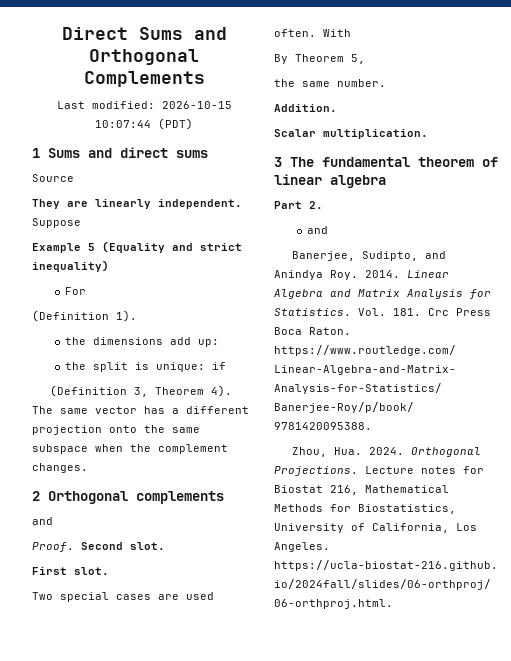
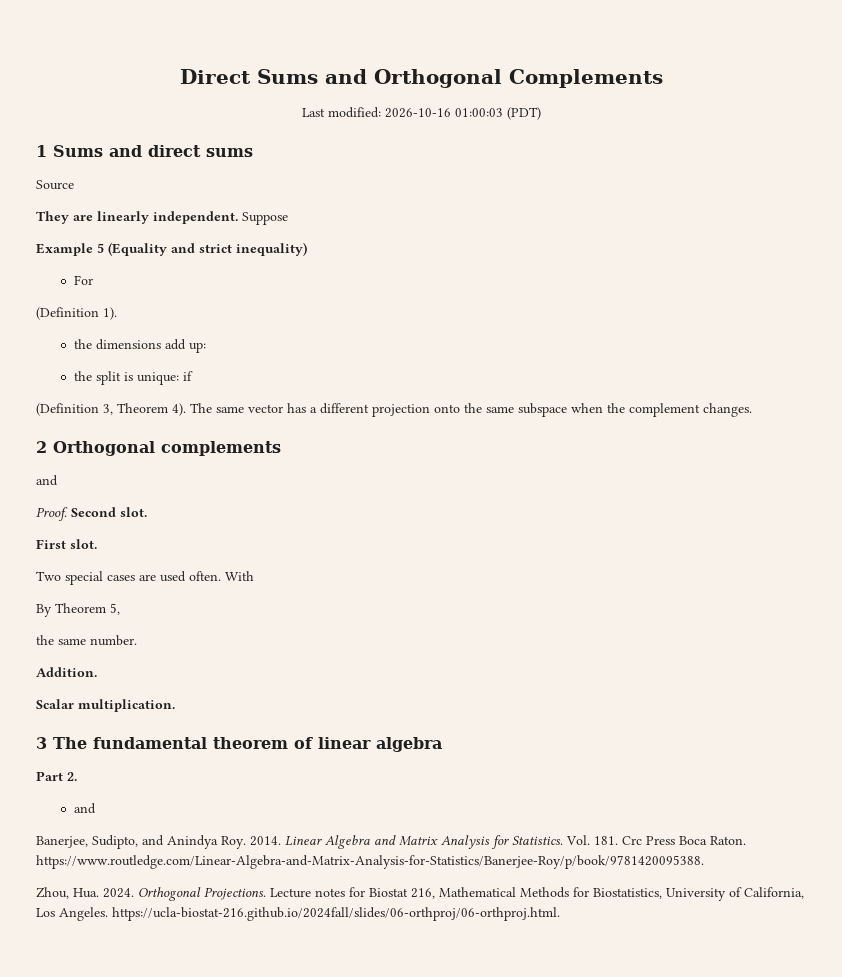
- Last modified: 2026-10-15 10:07:44 (PDT)
+ Last modified: 2026-10-16 01:00:03 (PDT)

